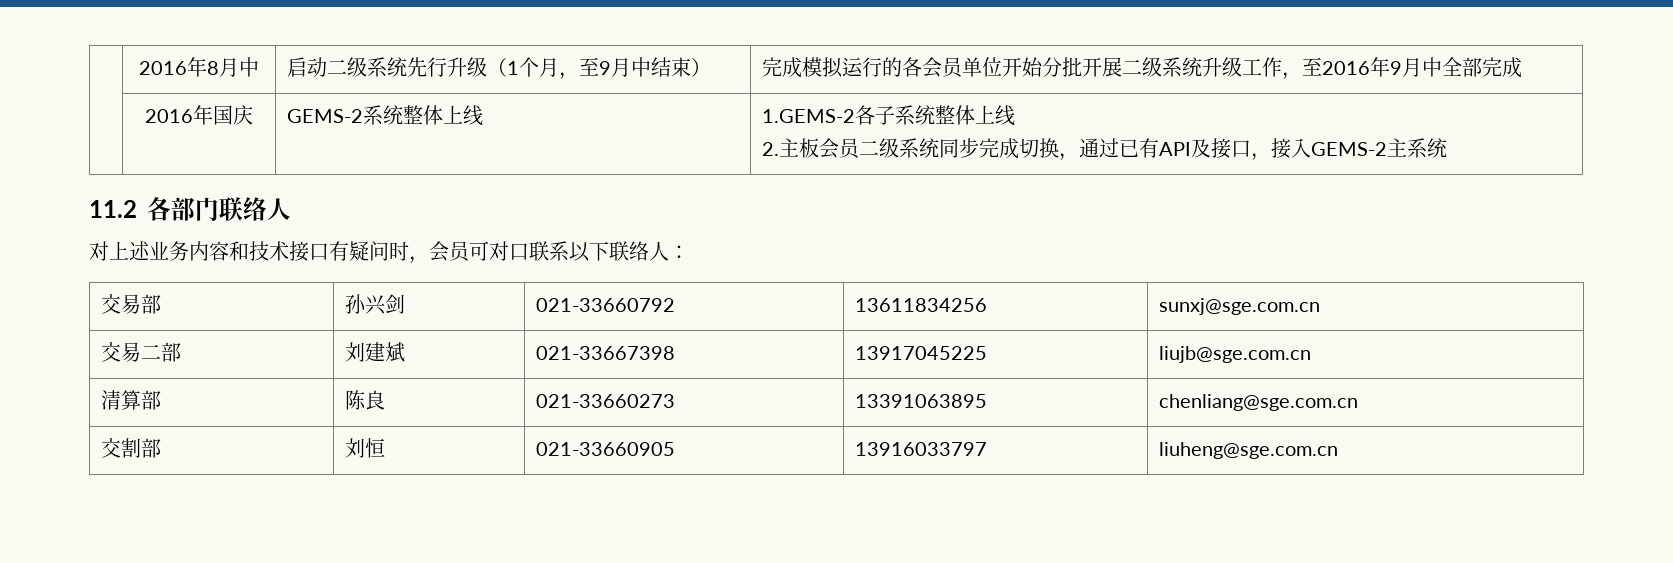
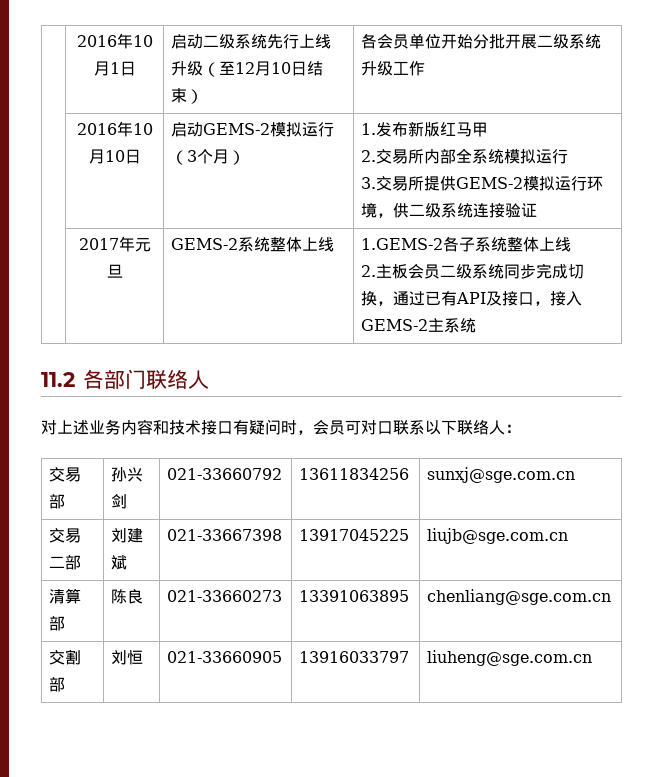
- | 2016年8月中 | 启动二级系统先行升级（1个月，至9月中结束） | 完成模拟运行的各会员单位开始分批开展二级系统升级工作，至2016年9月中全部完成
- | 2016年国庆 | GEMS-2系统整体上线 | 1.GEMS-2各子系统整体上线
+ | 2016年10月1日 | 启动二级系统先行上线升级（至12月10日结束） | 各会员单位开始分批开展二级系统升级工作
+ | 2016年10月10日 | 启动GEMS-2模拟运行（3个月） | 1.发布新版红马甲
+ 2.交易所内部全系统模拟运行
+ 3.交易所提供GEMS-2模拟运行环境，供二级系统连接验证
+ | 2017年元旦 | GEMS-2系统整体上线 | 1.GEMS-2各子系统整体上线

